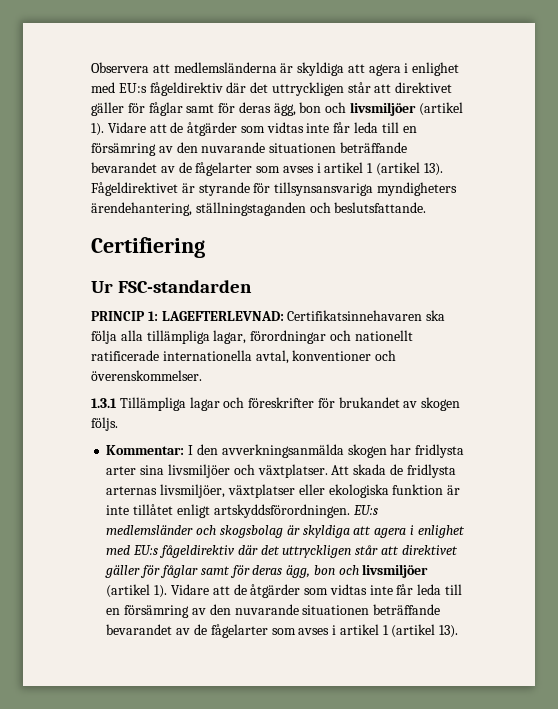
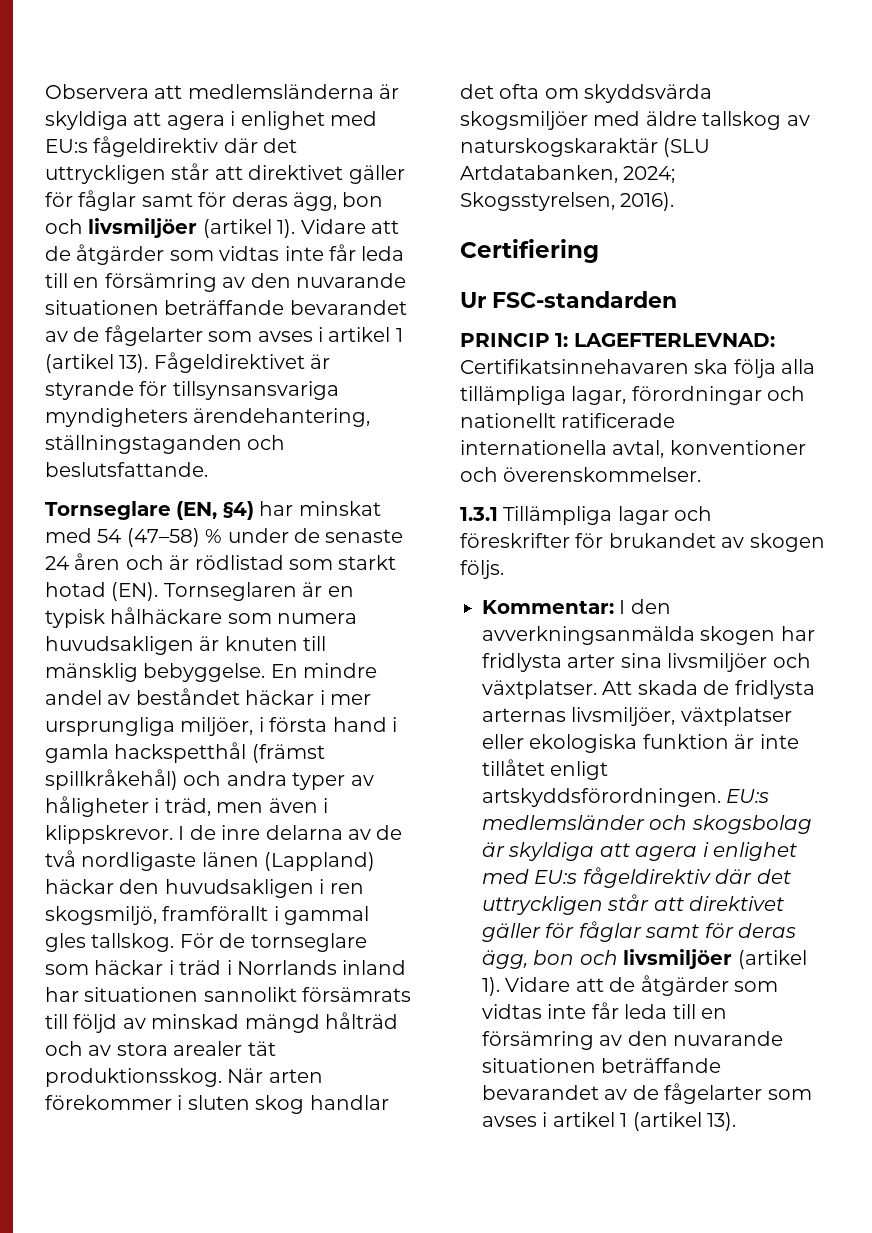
+ Tornseglare (EN, §4) har minskat med 54 (47–58) % under de senaste 24 åren och är rödlistad som starkt hotad (EN). Tornseglaren är en typisk hålhäckare som numera huvudsakligen är knuten till mänsklig bebyggelse. En mindre andel av beståndet häckar i mer ursprungliga miljöer, i första hand i gamla hackspetthål (främst spillkråkehål) och andra typer av håligheter i träd, men även i klippskrevor. I de inre delarna av de två nordligaste länen (Lappland) häckar den huvudsakligen i ren skogsmiljö, framförallt i gammal gles tallskog. För de tornseglare som häckar i träd i Norrlands inland har situationen sannolikt försämrats till följd av minskad mängd hålträd och av stora arealer tät produktionsskog. När arten förekommer i sluten skog handlar det ofta om skyddsvärda skogsmiljöer med äldre tallskog av naturskogskaraktär (SLU Artdatabanken, 2024; Skogsstyrelsen, 2016).

